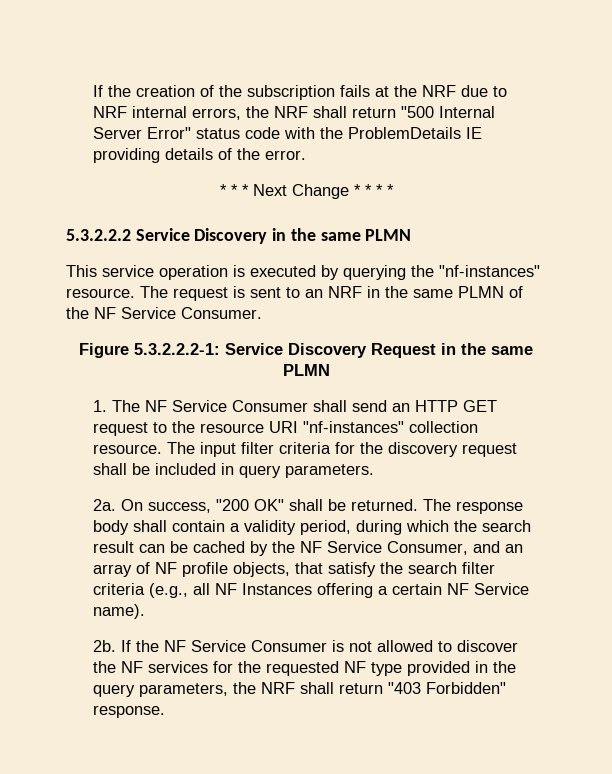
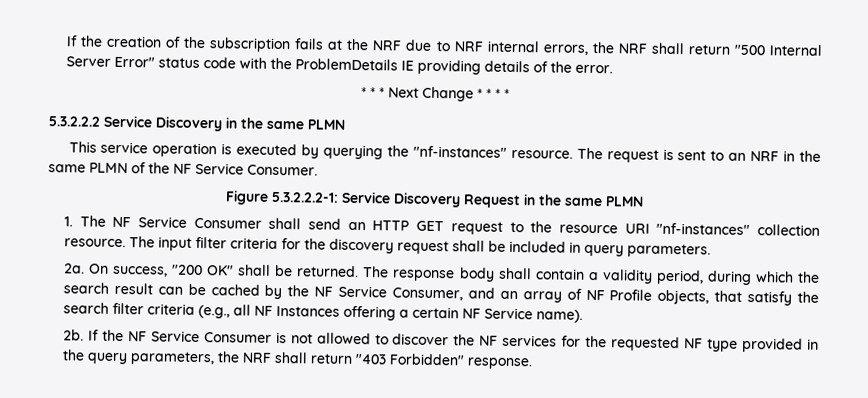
- The response body shall contain a validity period, during which the search result can be cached by the NF Service Consumer, and an array of NF profile objects, that satisfy the search filter criteria (e.g., all NF Instances offering a certain NF Service name).
+ The response body shall contain a validity period, during which the search result can be cached by the NF Service Consumer, and an array of NF Profile objects, that satisfy the search filter criteria (e.g., all NF Instances offering a certain NF Service name).

